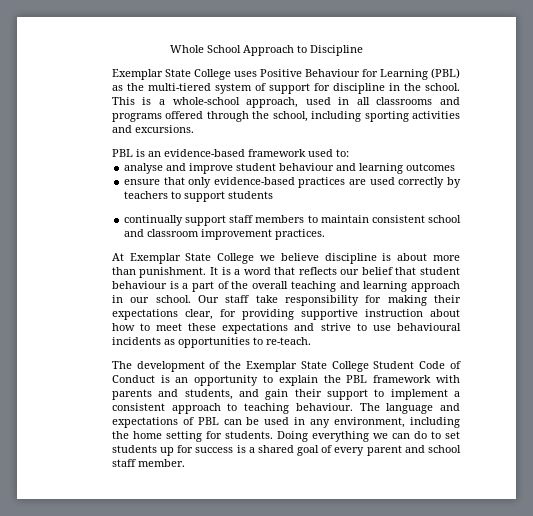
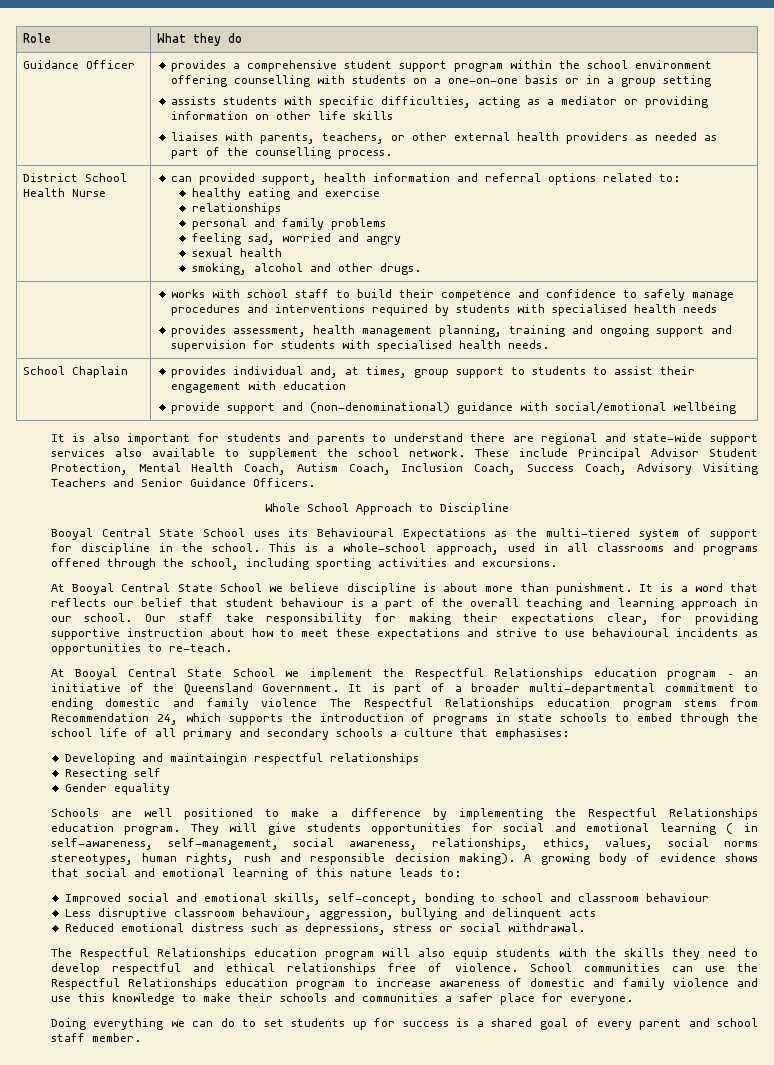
+ Role | What they do
+ Guidance Officer | provides a comprehensive student support program within the school environment offering counselling with students on a one-on-one basis or in a group setting
+ assists students with specific difficulties, acting as a mediator or providing information on other life skills
+ liaises with parents, teachers, or other external health providers as needed as part of the counselling process.
+ District School Health Nurse | can provided support, health information and referral options related to:
+ healthy eating and exercise
+ relationships
+ personal and family problems
+ feeling sad, worried and angry
+ sexual health
+ smoking, alcohol and other drugs.
+ | works with school staff to build their competence and confidence to safely manage procedures and interventions required by students with specialised health needs
+ provides assessment, health management planning, training and ongoing support and supervision for students with specialised health needs.
+ School Chaplain | provides individual and, at times, group support to students to assist their engagement with education
+ provide support and (non-denominational) guidance with social/emotional wellbeing
+ It is also important for students and parents to understand there are regional and state-wide support services also available to supplement the school network. These include Principal Advisor Student Protection, Mental Health Coach, Autism Coach, Inclusion Coach, Success Coach, Advisory Visiting Teachers and Senior Guidance Officers.
- Exemplar State College uses Positive Behaviour for Learning (PBL) as the multi-tiered system of support for discipline in the school.
+ Booyal Central State School uses its Behavioural Expectations as the multi-tiered system of support for discipline in the school.
- PBL is an evidence-based framework used to:
- analyse and improve student behaviour and learning outcomes
- ensure that only evidence-based practices are used correctly by teachers to support students
- continually support staff members to maintain consistent school and classroom improvement practices.
- At Exemplar State College we believe discipline is about more than punishment.
+ At Booyal Central State School we believe discipline is about more than punishment.
- The development of the Exemplar State College Student Code of Conduct is an opportunity to explain the PBL framework with parents and students, and gain their support to implement a consistent approach to teaching behaviour. The language and expectations of PBL can be used in any environment, including the home setting for students. Doing everything we can do to set students up for success is a shared goal of every parent and school staff member.
+ At Booyal Central State School we implement the Respectful Relationships education program – an initiative of the Queensland Government. It is part of a broader multi-departmental commitment to ending domestic and family violence The Respectful Relationships education program stems from Recommendation 24, which supports the introduction of programs in state schools to embed through the school life of all primary and secondary schools a culture that emphasises:
+ Developing and maintaingin respectful relationships
+ Resecting self
+ Gender equality
+ Schools are well positioned to make a difference by implementing the Respectful Relationships education program. They will give students opportunities for social and emotional learning ( in self-awareness, self-management, social awareness, relationships, ethics, values, social norms stereotypes, human rights, rush and responsible decision making). A growing body of evidence shows that social and emotional learning of this nature leads to:
+ Improved social and emotional skills, self-concept, bonding to school and classroom behaviour
+ Less disruptive classroom behaviour, aggression, bullying and delinquent acts
+ Reduced emotional distress such as depressions, stress or social withdrawal.
+ The Respectful Relationships education program will also equip students with the skills they need to develop respectful and ethical relationships free of violence. School communities can use the Respectful Relationships education program to increase awareness of domestic and family violence and use this knowledge to make their schools and communities a safer place for everyone.
+ Doing everything we can do to set students up for success is a shared goal of every parent and school staff member.

